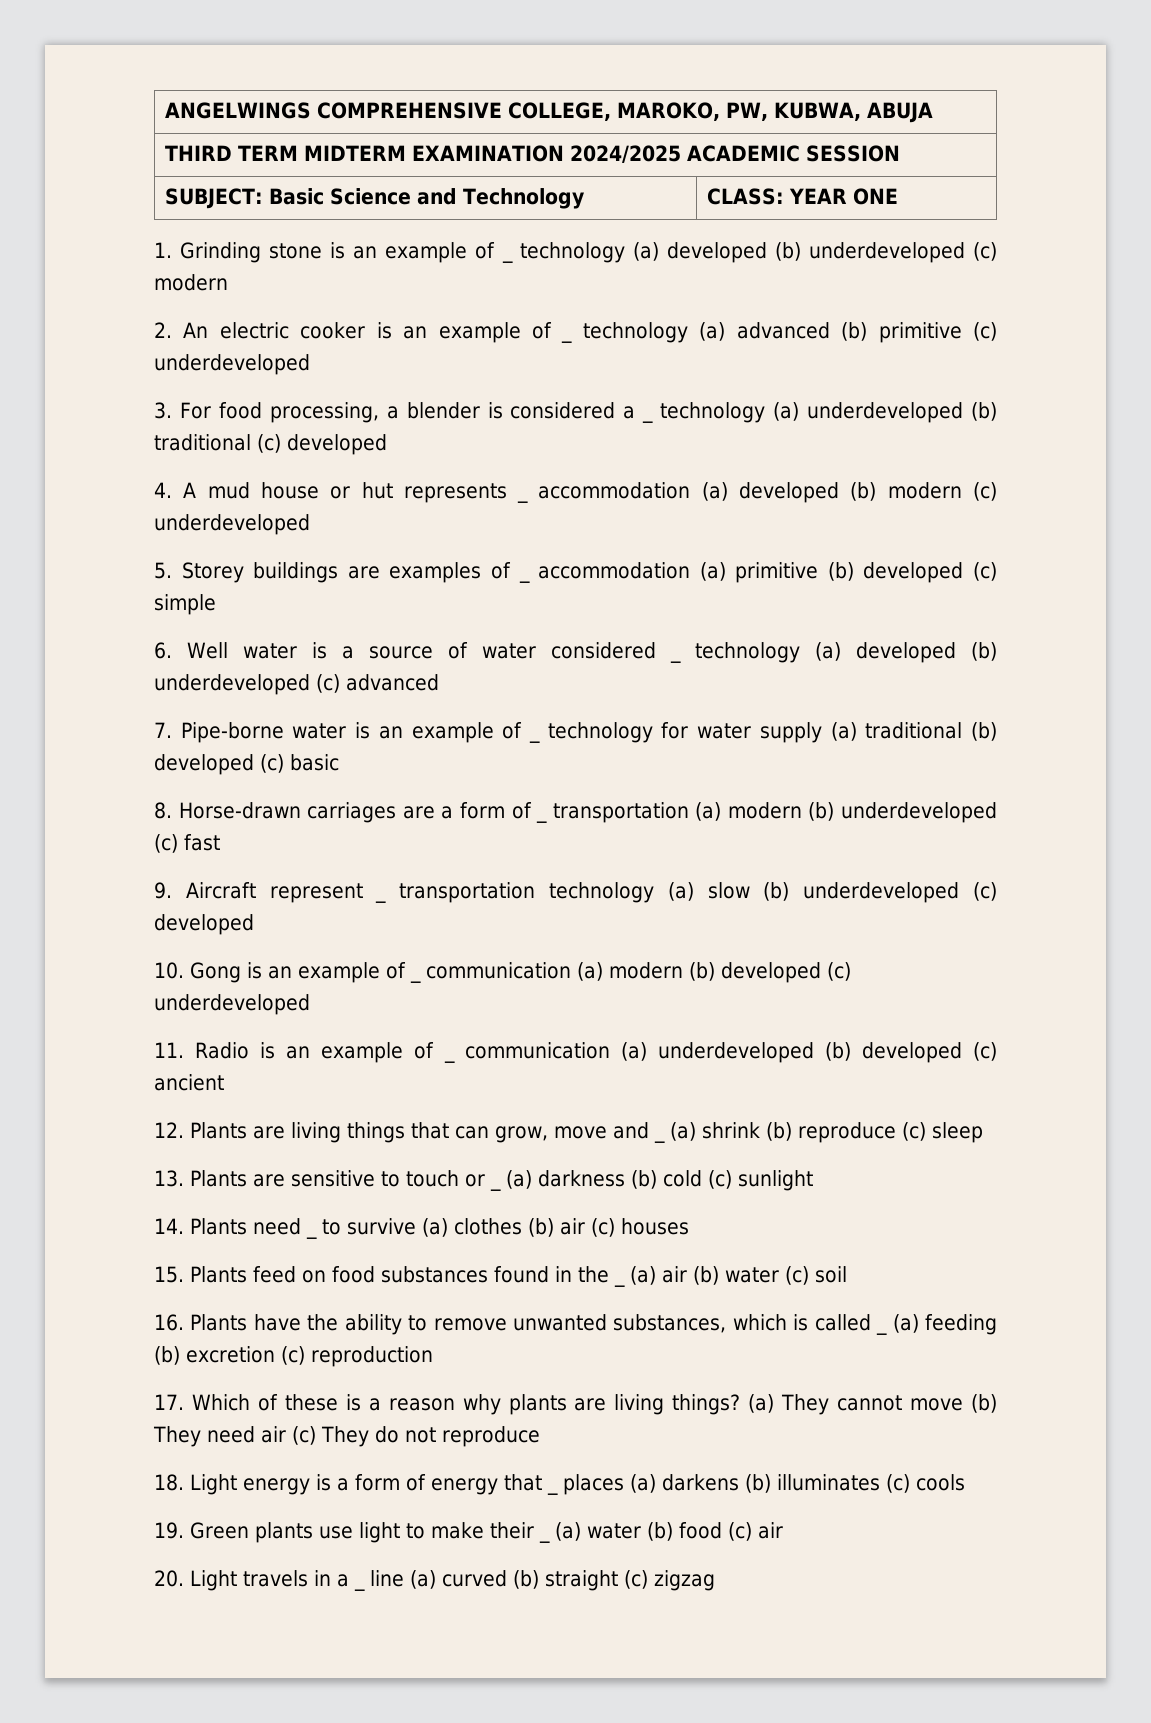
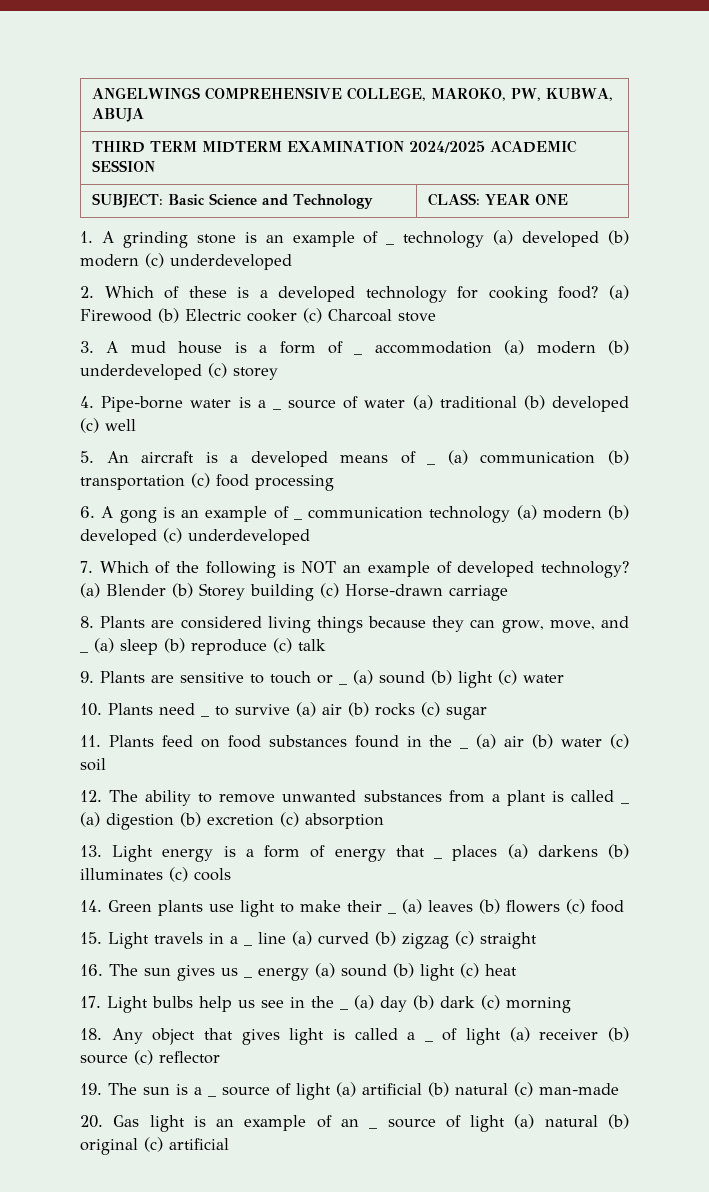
- 1. Grinding stone is an example of _ technology (a) developed (b) underdeveloped (c) modern
- 2. An electric cooker is an example of _ technology (a) advanced (b) primitive (c) underdeveloped
- 3. For food processing, a blender is considered a _ technology (a) underdeveloped (b) traditional (c) developed
- 4. A mud house or hut represents _ accommodation (a) developed (b) modern (c) underdeveloped
- 5. Storey buildings are examples of _ accommodation (a) primitive (b) developed (c) simple
- 6. Well water is a source of water considered _ technology (a) developed (b) underdeveloped (c) advanced
- 7. Pipe-borne water is an example of _ technology for water supply (a) traditional (b) developed (c) basic
- 8. Horse-drawn carriages are a form of _ transportation (a) modern (b) underdeveloped (c) fast
- 9. Aircraft represent _ transportation technology (a) slow (b) underdeveloped (c) developed
- 10. Gong is an example of _ communication (a) modern (b) developed (c) underdeveloped
+ 1. A grinding stone is an example of _ technology (a) developed (b) modern (c) underdeveloped
+ 2. Which of these is a developed technology for cooking food? (a) Firewood (b) Electric cooker (c) Charcoal stove
+ 3. A mud house is a form of _ accommodation (a) modern (b) underdeveloped (c) storey
+ 4. Pipe-borne water is a _ source of water (a) traditional (b) developed (c) well
+ 5. An aircraft is a developed means of _ (a) communication (b) transportation (c) food processing
+ 6. A gong is an example of _ communication technology (a) modern (b) developed (c) underdeveloped
- 11. Radio is an example of _ communication (a) underdeveloped (b) developed (c) ancient
- 12. Plants are living things that can grow, move and _ (a) shrink (b) reproduce (c) sleep
- 13. Plants are sensitive to touch or _ (a) darkness (b) cold (c) sunlight
- 14. Plants need _ to survive (a) clothes (b) air (c) houses
- 15. Plants feed on food substances found in the _ (a) air (b) water (c) soil
+ 7. Which of the following is NOT an example of developed technology? (a) Blender (b) Storey building (c) Horse-drawn carriage
+ 8. Plants are considered living things because they can grow, move, and _ (a) sleep (b) reproduce (c) talk
+ 9. Plants are sensitive to touch or _ (a) sound (b) light (c) water
+ 10. Plants need _ to survive (a) air (b) rocks (c) sugar
+ 11. Plants feed on food substances found in the _ (a) air (b) water (c) soil
- 16. Plants have the ability to remove unwanted substances, which is called _ (a) feeding (b) excretion (c) reproduction
- 17. Which of these is a reason why plants are living things? (a) They cannot move (b) They need air (c) They do not reproduce
- 18. Light energy is a form of energy that _ places (a) darkens (b) illuminates (c) cools
+ 12. The ability to remove unwanted substances from a plant is called _ (a) digestion (b) excretion (c) absorption
+ 13. Light energy is a form of energy that _ places (a) darkens (b) illuminates (c) cools
- 19. Green plants use light to make their _ (a) water (b) food (c) air
- 20. Light travels in a _ line (a) curved (b) straight (c) zigzag
+ 14. Green plants use light to make their _ (a) leaves (b) flowers (c) food
+ 15. Light travels in a _ line (a) curved (b) zigzag (c) straight
+ 16. The sun gives us _ energy (a) sound (b) light (c) heat
+ 17. Light bulbs help us see in the _ (a) day (b) dark (c) morning
+ 18. Any object that gives light is called a _ of light (a) receiver (b) source (c) reflector
+ 19. The sun is a _ source of light (a) artificial (b) natural (c) man-made
+ 20. Gas light is an example of an _ source of light (a) natural (b) original (c) artificial

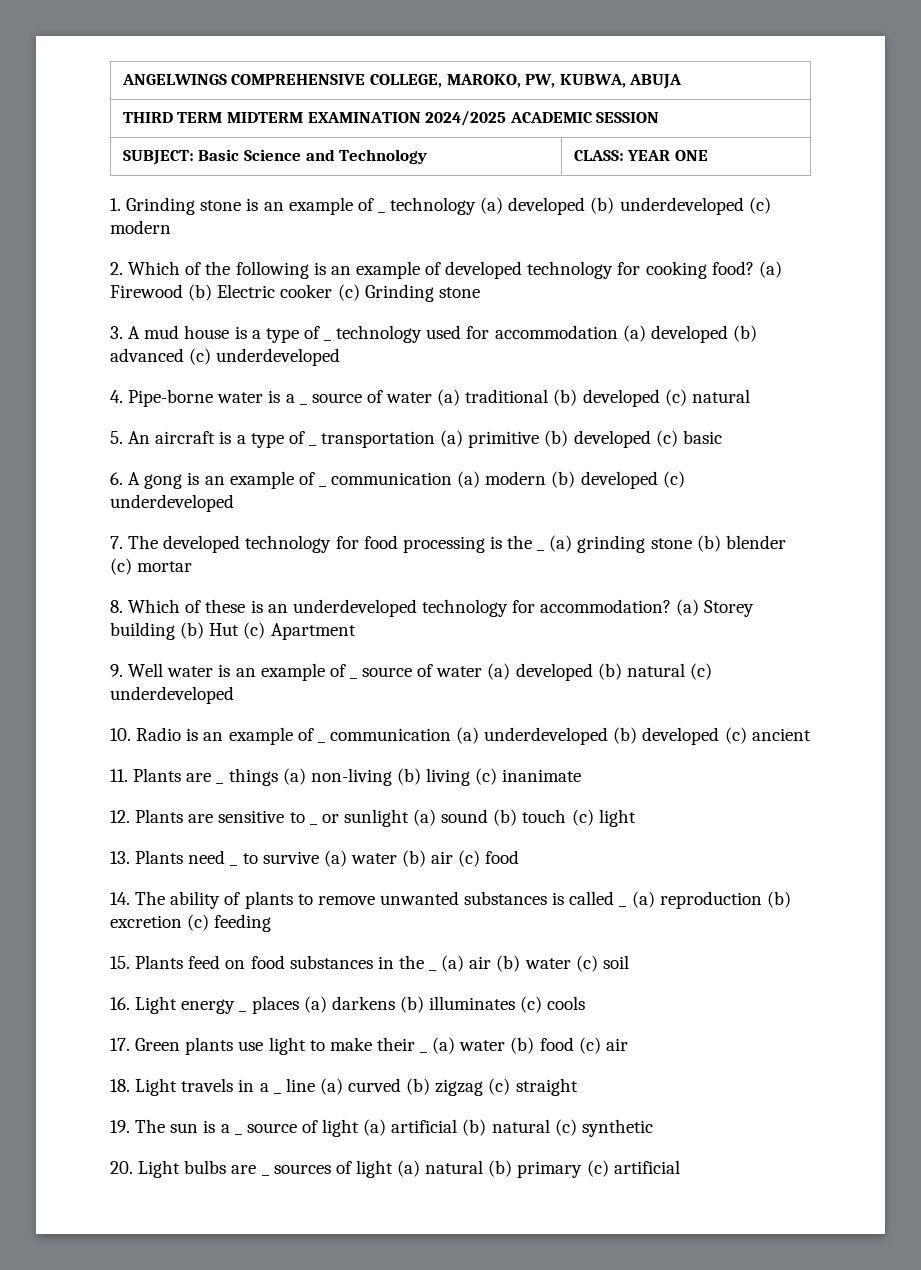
- 1. A grinding stone is an example of _ technology (a) developed (b) modern (c) underdeveloped
+ 1. Grinding stone is an example of _ technology (a) developed (b) underdeveloped (c) modern
- 2. Which of these is a developed technology for cooking food?
+ 2. Which of the following is an example of developed technology for cooking food?
- (a) Firewood (b) Electric cooker (c) Charcoal stove
+ (a) Firewood (b) Electric cooker (c) Grinding stone
- 3. A mud house is a form of _ accommodation (a) modern (b) underdeveloped (c) storey
+ 3. A mud house is a type of _ technology used for accommodation (a) developed (b) advanced (c) underdeveloped
- 4. Pipe-borne water is a _ source of water (a) traditional (b) developed (c) well
+ 4. Pipe-borne water is a _ source of water (a) traditional (b) developed (c) natural
- 5. An aircraft is a developed means of _ (a) communication (b) transportation (c) food processing
+ 5. An aircraft is a type of _ transportation (a) primitive (b) developed (c) basic
- 6. A gong is an example of _ communication technology (a) modern (b) developed (c) underdeveloped
+ 6. A gong is an example of _ communication (a) modern (b) developed (c) underdeveloped
- 7. Which of the following is NOT an example of developed technology? (a) Blender (b) Storey building (c) Horse-drawn carriage
- 8. Plants are considered living things because they can grow, move, and _ (a) sleep (b) reproduce (c) talk
- 9. Plants are sensitive to touch or _ (a) sound (b) light (c) water
- 10. Plants need _ to survive (a) air (b) rocks (c) sugar
- 11. Plants feed on food substances found in the _ (a) air (b) water (c) soil
+ 7. The developed technology for food processing is the _ (a) grinding stone (b) blender (c) mortar
+ 8. Which of these is an underdeveloped technology for accommodation? (a) Storey building (b) Hut (c) Apartment
+ 9. Well water is an example of _ source of water (a) developed (b) natural (c) underdeveloped
+ 10. Radio is an example of _ communication (a) underdeveloped (b) developed (c) ancient
+ 11. Plants are _ things (a) non-living (b) living (c) inanimate
+ 12. Plants are sensitive to _ or sunlight (a) sound (b) touch (c) light
+ 13. Plants need _ to survive (a) water (b) air (c) food
+ 14. The ability of plants to remove unwanted substances is called _ (a) reproduction (b) excretion (c) feeding
+ 15. Plants feed on food substances in the _ (a) air (b) water (c) soil
- 12. The ability to remove unwanted substances from a plant is called _ (a) digestion (b) excretion (c) absorption
- 13. Light energy is a form of energy that _ places (a) darkens (b) illuminates (c) cools
+ 16. Light energy _ places (a) darkens (b) illuminates (c) cools
- 14. Green plants use light to make their _ (a) leaves (b) flowers (c) food
- 15. Light travels in a _ line (a) curved (b) zigzag (c) straight
+ 17. Green plants use light to make their _ (a) water (b) food (c) air
+ 18. Light travels in a _ line (a) curved (b) zigzag (c) straight
- 16. The sun gives us _ energy (a) sound (b) light (c) heat
- 17. Light bulbs help us see in the _ (a) day (b) dark (c) morning
- 18. Any object that gives light is called a _ of light (a) receiver (b) source (c) reflector
- 19. The sun is a _ source of light (a) artificial (b) natural (c) man-made
+ 19. The sun is a _ source of light (a) artificial (b) natural (c) synthetic
- 20. Gas light is an example of an _ source of light (a) natural (b) original (c) artificial
+ 20. Light bulbs are _ sources of light (a) natural (b) primary (c) artificial

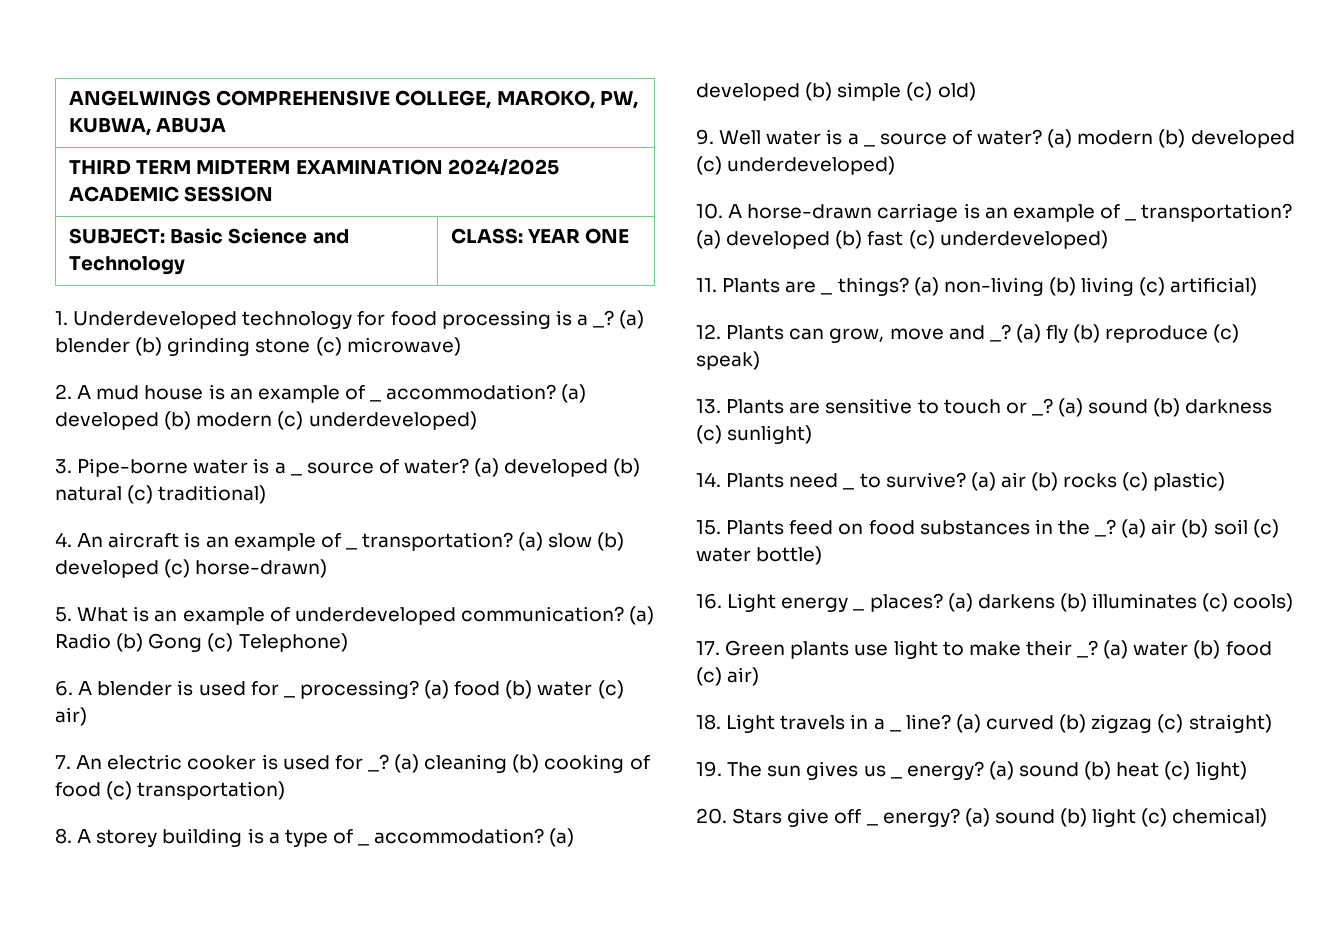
- 1. Grinding stone is an example of _ technology (a) developed (b) underdeveloped (c) modern
- 2. Which of the following is an example of developed technology for cooking food? (a) Firewood (b) Electric cooker (c) Grinding stone
- 3. A mud house is a type of _ technology used for accommodation (a) developed (b) advanced (c) underdeveloped
- 4. Pipe-borne water is a _ source of water (a) traditional (b) developed (c) natural
+ 1. Underdeveloped technology for food processing is a _? (a) blender (b) grinding stone (c) microwave)
+ 2. A mud house is an example of _ accommodation? (a) developed (b) modern (c) underdeveloped)
+ 3. Pipe-borne water is a _ source of water? (a) developed (b) natural (c) traditional)
+ 4. An aircraft is an example of _ transportation? (a) slow (b) developed (c) horse-drawn)
- 5. An aircraft is a type of _ transportation (a) primitive (b) developed (c) basic
- 6. A gong is an example of _ communication (a) modern (b) developed (c) underdeveloped
- 7. The developed technology for food processing is the _ (a) grinding stone (b) blender (c) mortar
- 8. Which of these is an underdeveloped technology for accommodation? (a) Storey building (b) Hut (c) Apartment
- 9. Well water is an example of _ source of water (a) developed (b) natural (c) underdeveloped
- 10. Radio is an example of _ communication (a) underdeveloped (b) developed (c) ancient
+ 5. What is an example of underdeveloped communication? (a) Radio (b) Gong (c) Telephone)
+ 6. A blender is used for _ processing? (a) food (b) water (c) air)
+ 7. An electric cooker is used for _? (a) cleaning (b) cooking of food (c) transportation)
+ 8. A storey building is a type of _ accommodation? (a) developed (b) simple (c) old)
+ 9. Well water is a _ source of water? (a) modern (b) developed (c) underdeveloped)
+ 10. A horse-drawn carriage is an example of _ transportation? (a) developed (b) fast (c) underdeveloped)
- 11. Plants are _ things (a) non-living (b) living (c) inanimate
+ 11. Plants are _ things? (a) non-living (b) living (c) artificial)
- 12. Plants are sensitive to _ or sunlight (a) sound (b) touch (c) light
- 13. Plants need _ to survive (a) water (b) air (c) food
- 14. The ability of plants to remove unwanted substances is called _ (a) reproduction (b) excretion (c) feeding
+ 12. Plants can grow, move and _? (a) fly (b) reproduce (c) speak)
+ 13. Plants are sensitive to touch or _? (a) sound (b) darkness (c) sunlight)
+ 14. Plants need _ to survive? (a) air (b) rocks (c) plastic)
- 15. Plants feed on food substances in the _ (a) air (b) water (c) soil
+ 15. Plants feed on food substances in the _? (a) air (b) soil (c) water bottle)
- 16. Light energy _ places (a) darkens (b) illuminates (c) cools
+ 16. Light energy _ places? (a) darkens (b) illuminates (c) cools)
- 17. Green plants use light to make their _ (a) water (b) food (c) air
+ 17. Green plants use light to make their _? (a) water (b) food (c) air)
- 18. Light travels in a _ line (a) curved (b) zigzag (c) straight
+ 18. Light travels in a _ line? (a) curved (b) zigzag (c) straight)
- 19. The sun is a _ source of light (a) artificial (b) natural (c) synthetic
- 20. Light bulbs are _ sources of light (a) natural (b) primary (c) artificial
+ 19. The sun gives us _ energy? (a) sound (b) heat (c) light)
+ 20. Stars give off _ energy? (a) sound (b) light (c) chemical)

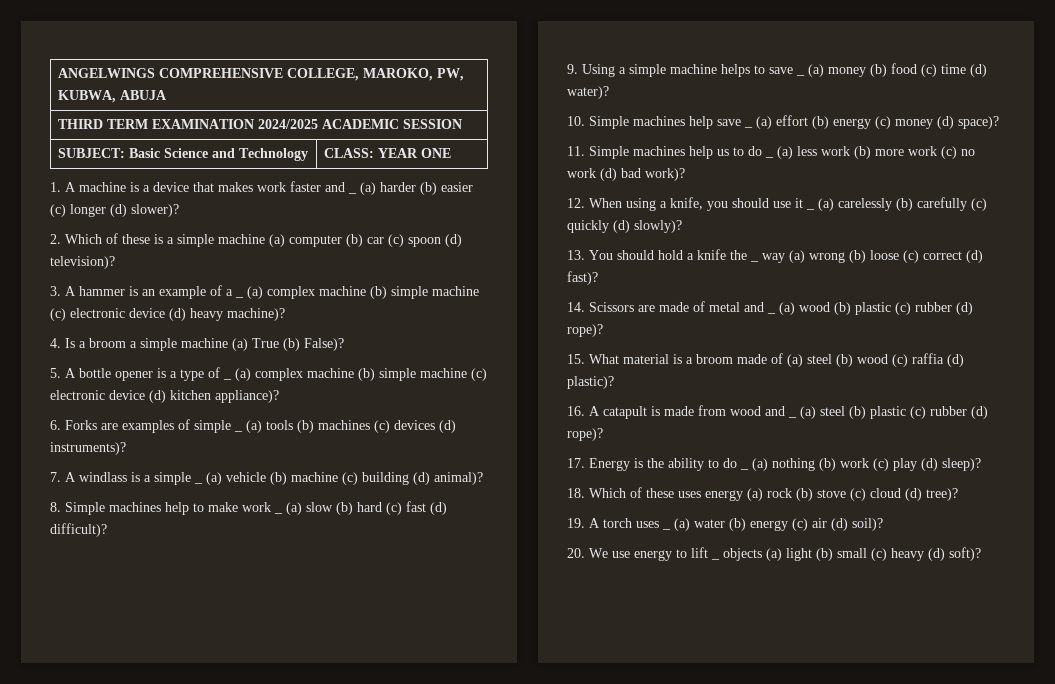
- THIRD TERM MIDTERM EXAMINATION 2024/2025 ACADEMIC SESSION
+ THIRD TERM EXAMINATION 2024/2025 ACADEMIC SESSION
- 1. Underdeveloped technology for food processing is a _? (a) blender (b) grinding stone (c) microwave)
- 2. A mud house is an example of _ accommodation? (a) developed (b) modern (c) underdeveloped)
- 3. Pipe-borne water is a _ source of water? (a) developed (b) natural (c) traditional)
- 4. An aircraft is an example of _ transportation? (a) slow (b) developed (c) horse-drawn)
- 5. What is an example of underdeveloped communication? (a) Radio (b) Gong (c) Telephone)
- 6. A blender is used for _ processing? (a) food (b) water (c) air)
- 7. An electric cooker is used for _? (a) cleaning (b) cooking of food (c) transportation)
- 8. A storey building is a type of _ accommodation? (a) developed (b) simple (c) old)
- 9. Well water is a _ source of water? (a) modern (b) developed (c) underdeveloped)
- 10. A horse-drawn carriage is an example of _ transportation? (a) developed (b) fast (c) underdeveloped)
- 11. Plants are _ things? (a) non-living (b) living (c) artificial)
- 12. Plants can grow, move and _? (a) fly (b) reproduce (c) speak)
- 13. Plants are sensitive to touch or _? (a) sound (b) darkness (c) sunlight)
- 14. Plants need _ to survive? (a) air (b) rocks (c) plastic)
- 15. Plants feed on food substances in the _? (a) air (b) soil (c) water bottle)
- 16. Light energy _ places? (a) darkens (b) illuminates (c) cools)
- 17. Green plants use light to make their _? (a) water (b) food (c) air)
- 18. Light travels in a _ line? (a) curved (b) zigzag (c) straight)
- 19. The sun gives us _ energy? (a) sound (b) heat (c) light)
- 20. Stars give off _ energy? (a) sound (b) light (c) chemical)
+ 1. A machine is a device that makes work faster and _ (a) harder (b) easier (c) longer (d) slower)?
+ 2. Which of these is a simple machine (a) computer (b) car (c) spoon (d) television)?
+ 3. A hammer is an example of a _ (a) complex machine (b) simple machine (c) electronic device (d) heavy machine)?
+ 4. Is a broom a simple machine (a) True (b) False)?
+ 5. A bottle opener is a type of _ (a) complex machine (b) simple machine (c) electronic device (d) kitchen appliance)?
+ 6. Forks are examples of simple _ (a) tools (b) machines (c) devices (d) instruments)?
+ 7. A windlass is a simple _ (a) vehicle (b) machine (c) building (d) animal)?
+ 8. Simple machines help to make work _ (a) slow (b) hard (c) fast (d) difficult)?
+ 9. Using a simple machine helps to save _ (a) money (b) food (c) time (d) water)?
+ 10. Simple machines help save _ (a) effort (b) energy (c) money (d) space)?
+ 11. Simple machines help us to do _ (a) less work (b) more work (c) no work (d) bad work)?
+ 12. When using a knife, you should use it _ (a) carelessly (b) carefully (c) quickly (d) slowly)?
+ 13. You should hold a knife the _ way (a) wrong (b) loose (c) correct (d) fast)?
+ 14. Scissors are made of metal and _ (a) wood (b) plastic (c) rubber (d) rope)?
+ 15. What material is a broom made of (a) steel (b) wood (c) raffia (d) plastic)?
+ 16. A catapult is made from wood and _ (a) steel (b) plastic (c) rubber (d) rope)?
+ 17. Energy is the ability to do _ (a) nothing (b) work (c) play (d) sleep)?
+ 18. Which of these uses energy (a) rock (b) stove (c) cloud (d) tree)?
+ 19. A torch uses _ (a) water (b) energy (c) air (d) soil)?
+ 20. We use energy to lift _ objects (a) light (b) small (c) heavy (d) soft)?

